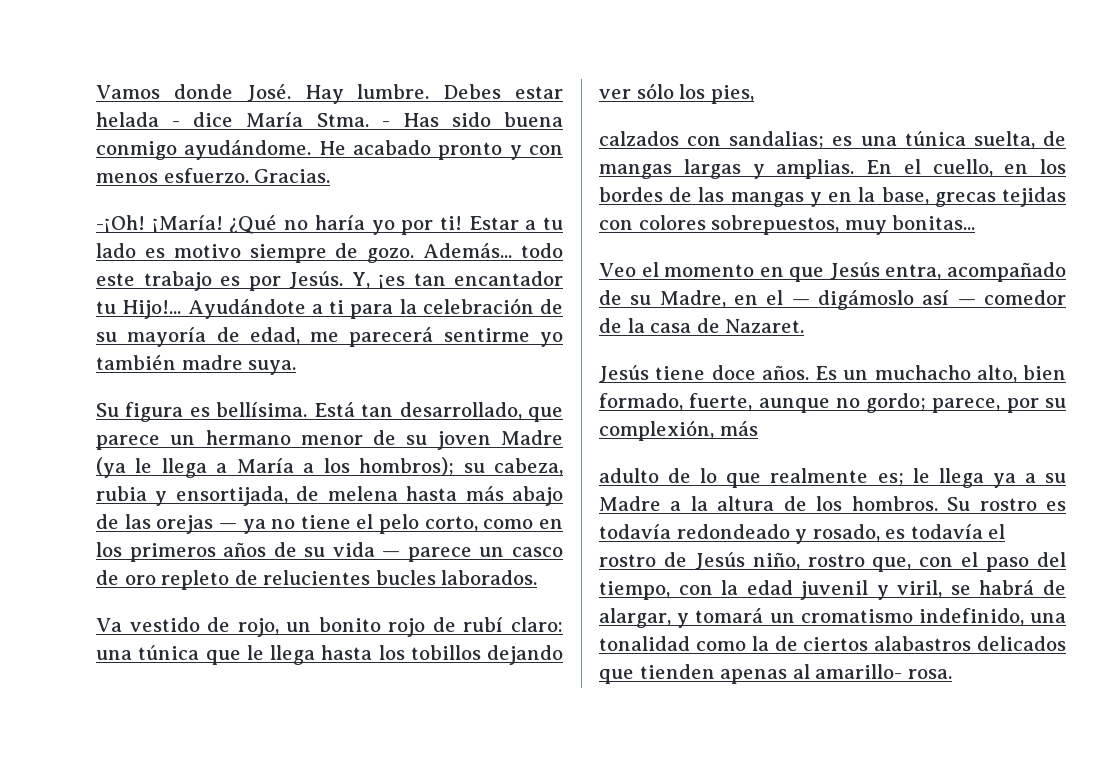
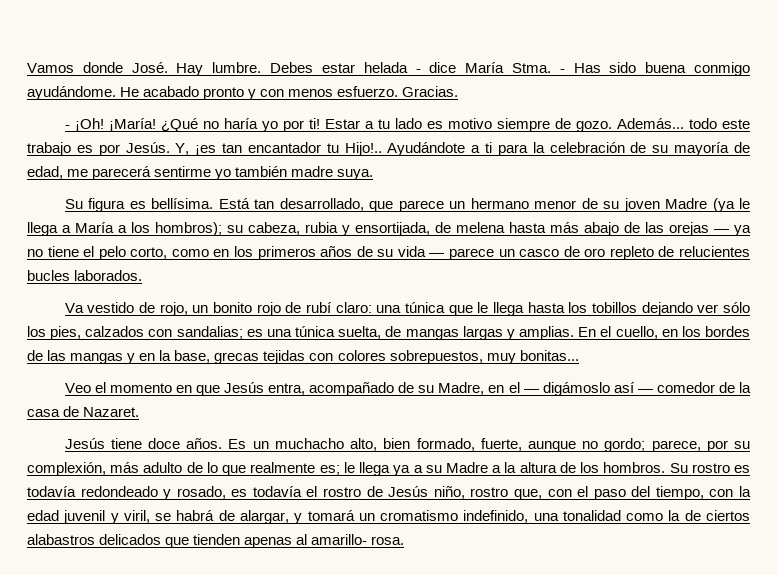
- -¡Oh!
+ - ¡Oh!
- Y, ¡es tan encantador tu Hijo!...
+ Y, ¡es tan encantador tu Hijo!..
- Va vestido de rojo, un bonito rojo de rubí claro: una túnica que le llega hasta los tobillos dejando ver sólo los pies,
- calzados con sandalias; es una túnica suelta, de mangas largas y amplias.
+ Va vestido de rojo, un bonito rojo de rubí claro: una túnica que le llega hasta los tobillos dejando ver sólo los pies, calzados con sandalias; es una túnica suelta, de mangas largas y amplias.
- Es un muchacho alto, bien formado, fuerte, aunque no gordo; parece, por su complexión, más
- adulto de lo que realmente es; le llega ya a su Madre a la altura de los hombros.
+ Es un muchacho alto, bien formado, fuerte, aunque no gordo; parece, por su complexión, más adulto de lo que realmente es; le llega ya a su Madre a la altura de los hombros.

